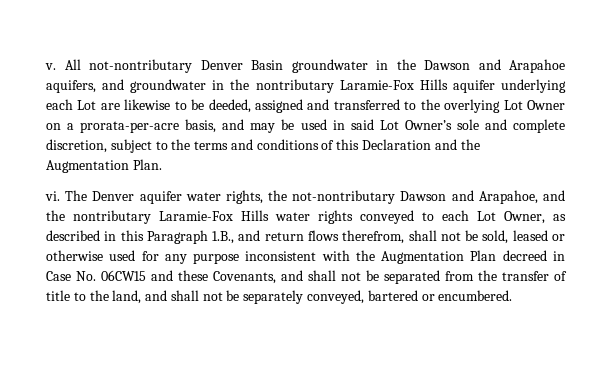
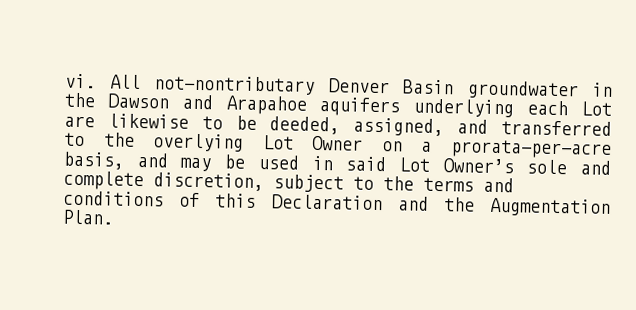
- v.
+ vi.
- All not-nontributary Denver Basin groundwater in the Dawson and Arapahoe aquifers, and groundwater in the nontributary Laramie-Fox Hills aquifer underlying each Lot are likewise to be deeded, assigned and transferred to the overlying Lot Owner on a prorata-per-acre basis, and may be used in said Lot Owner’s sole and complete discretion, subject to the terms and conditions of this Declaration and the Augmentation Plan.
+ All not-nontributary Denver Basin groundwater in the Dawson and Arapahoe aquifers underlying each Lot are likewise to be deeded, assigned, and transferred to the overlying Lot Owner on a prorata-per-acre basis, and may be used in said Lot Owner’s sole and complete discretion, subject to the terms and conditions of this Declaration and the Augmentation Plan.
- vi. The Denver aquifer water rights, the not-nontributary Dawson and Arapahoe, and the nontributary Laramie-Fox Hills water rights conveyed to each Lot Owner, as described in this Paragraph 1.B., and return flows therefrom, shall not be sold, leased or otherwise used for any purpose inconsistent with the Augmentation Plan decreed in Case No. 06CW15 and these Covenants, and shall not be separated from the transfer of title to the land, and shall not be separately conveyed, bartered or encumbered.

